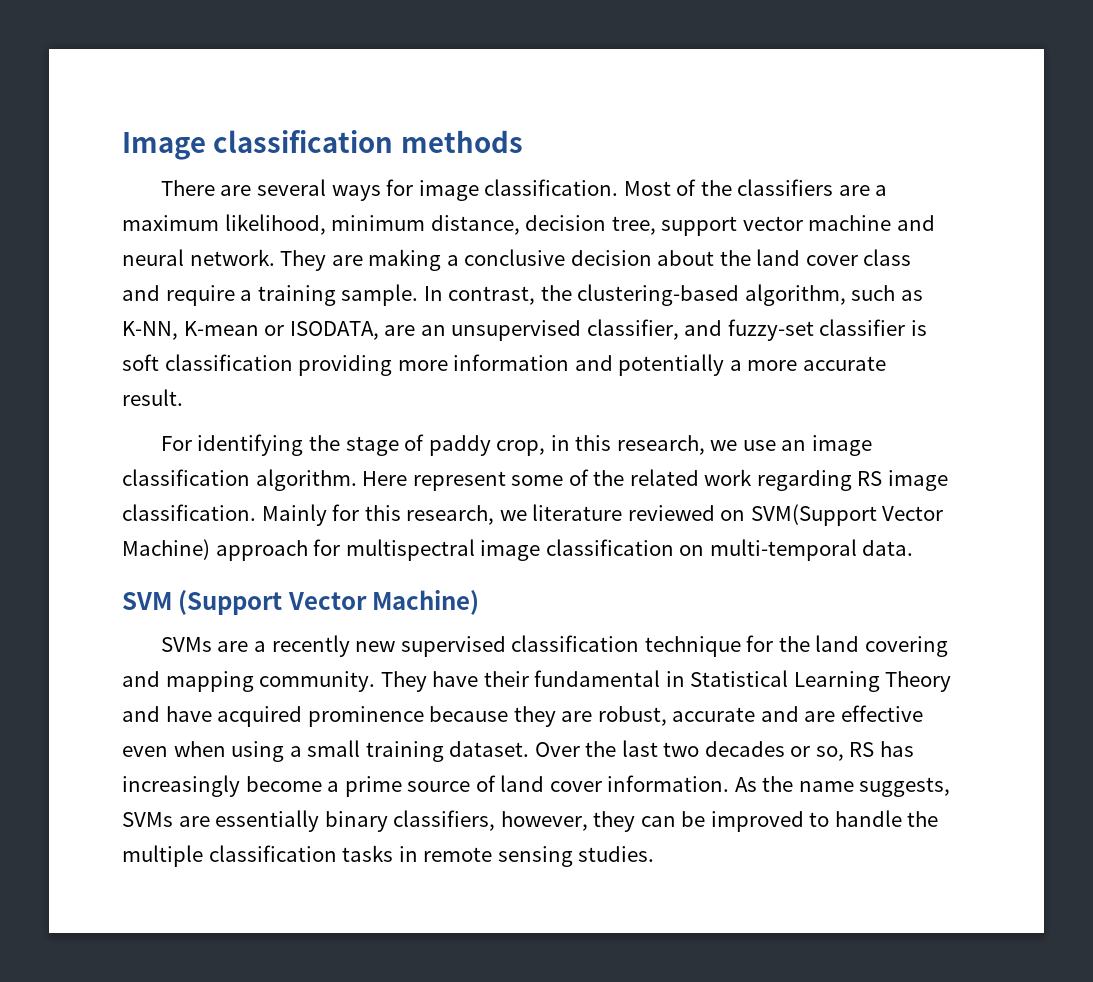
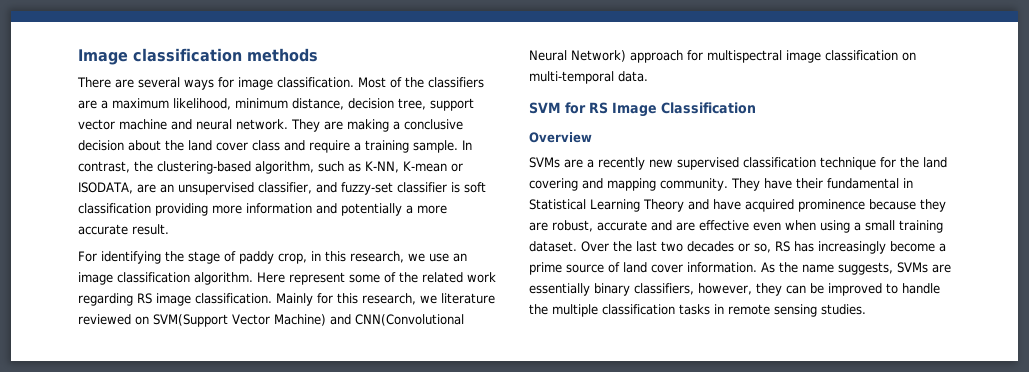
- Mainly for this research, we literature reviewed on SVM(Support Vector Machine) approach for multispectral image classification on multi-temporal data.
+ Mainly for this research, we literature reviewed on SVM(Support Vector Machine) and CNN(Convolutional Neural Network) approach for multispectral image classification on multi-temporal data.
- SVM (Support Vector Machine)
+ SVM for RS Image Classification
+ Overview

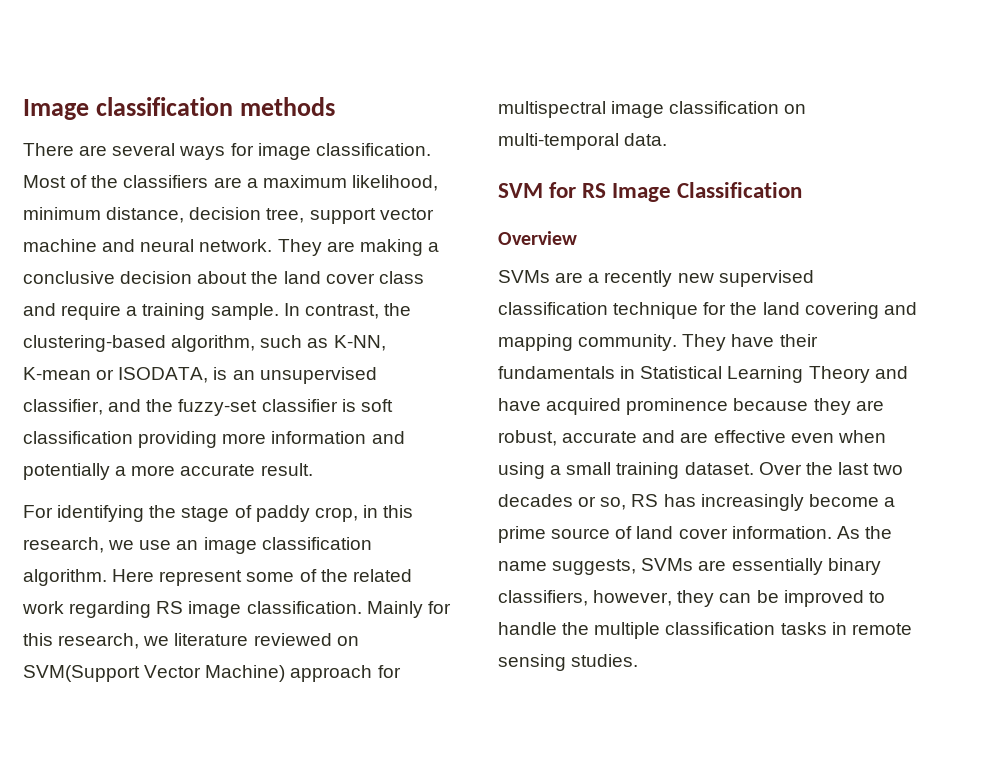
- In contrast, the clustering-based algorithm, such as K-NN, K-mean or ISODATA, are an unsupervised classifier, and fuzzy-set classifier is soft classification providing more information and potentially a more accurate result.
+ In contrast, the clustering-based algorithm, such as K-NN, K-mean or ISODATA, is an unsupervised classifier, and the fuzzy-set classifier is soft classification providing more information and potentially a more accurate result.
- Mainly for this research, we literature reviewed on SVM(Support Vector Machine) and CNN(Convolutional Neural Network) approach for multispectral image classification on multi-temporal data.
+ Mainly for this research, we literature reviewed on SVM(Support Vector Machine) approach for multispectral image classification on multi-temporal data.
- They have their fundamental in Statistical Learning Theory and have acquired prominence because they are robust, accurate and are effective even when using a small training dataset.
+ They have their fundamentals in Statistical Learning Theory and have acquired prominence because they are robust, accurate and are effective even when using a small training dataset.

